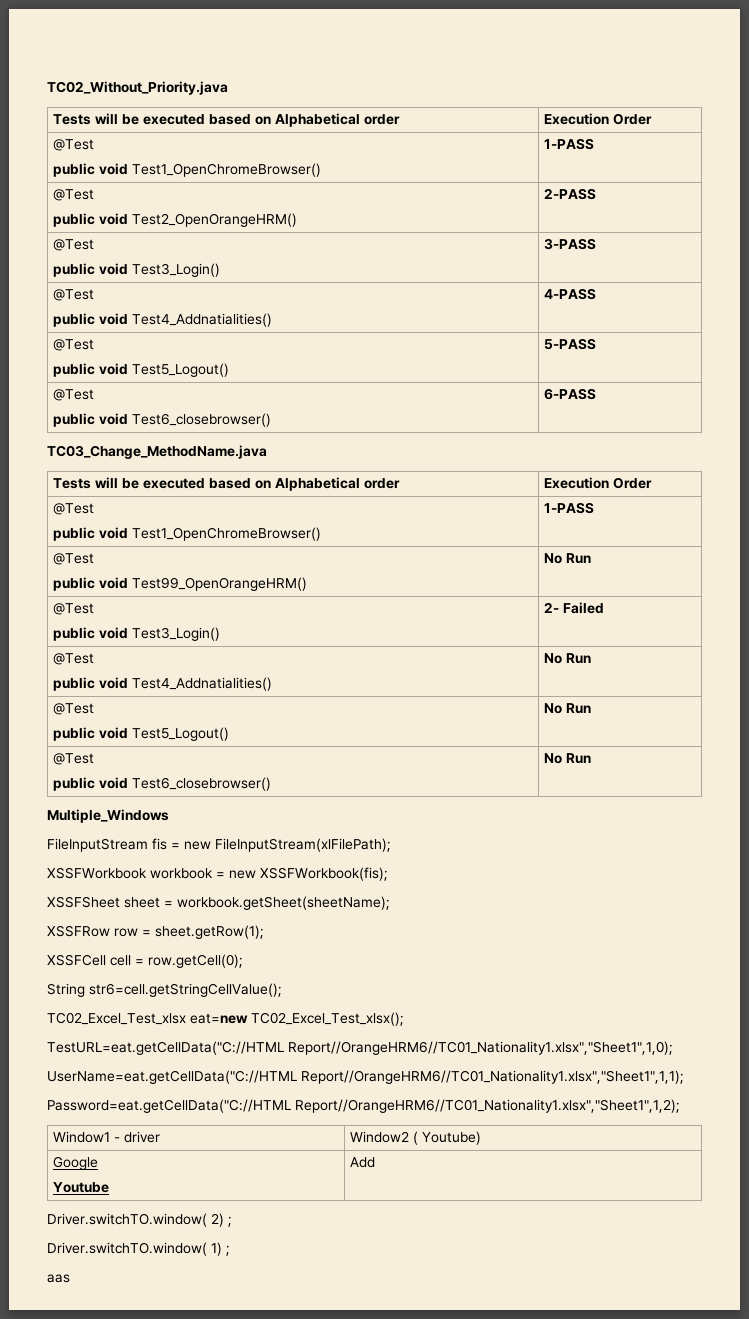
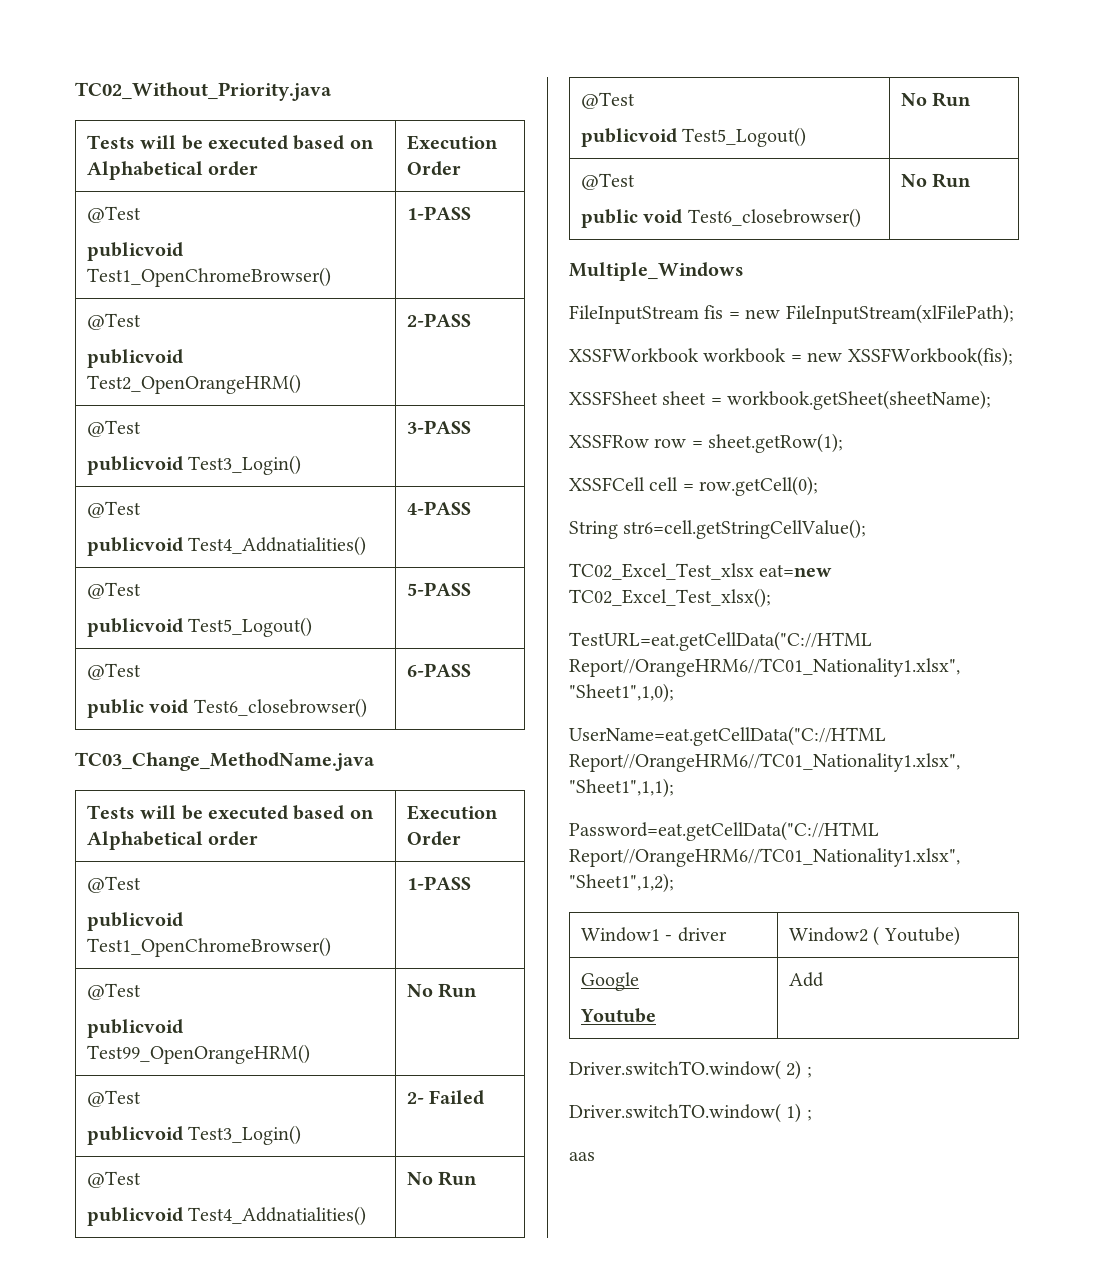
  TC02_Without_Priority.java
  Tests will be executed based on Alphabetical order | Execution Order
  @Test
- public void Test1_OpenChromeBrowser() | 1-PASS
+ publicvoid Test1_OpenChromeBrowser() | 1-PASS
  @Test
- public void Test2_OpenOrangeHRM() | 2-PASS
+ publicvoid Test2_OpenOrangeHRM() | 2-PASS
  @Test
- public void Test3_Login() | 3-PASS
+ publicvoid Test3_Login() | 3-PASS
  @Test
- public void Test4_Addnatialities() | 4-PASS
+ publicvoid Test4_Addnatialities() | 4-PASS
  @Test
- public void Test5_Logout() | 5-PASS
+ publicvoid Test5_Logout() | 5-PASS
  TC03_Change_MethodName.java
  Tests will be executed based on Alphabetical order | Execution Order
  @Test
- public void Test1_OpenChromeBrowser() | 1-PASS
+ publicvoid Test1_OpenChromeBrowser() | 1-PASS
  @Test
- public void Test99_OpenOrangeHRM() | No Run
+ publicvoid Test99_OpenOrangeHRM() | No Run
  @Test
- public void Test3_Login() | 2- Failed
+ publicvoid Test3_Login() | 2- Failed
  @Test
- public void Test4_Addnatialities() | No Run
+ publicvoid Test4_Addnatialities() | No Run
  @Test
- public void Test5_Logout() | No Run
+ publicvoid Test5_Logout() | No Run

